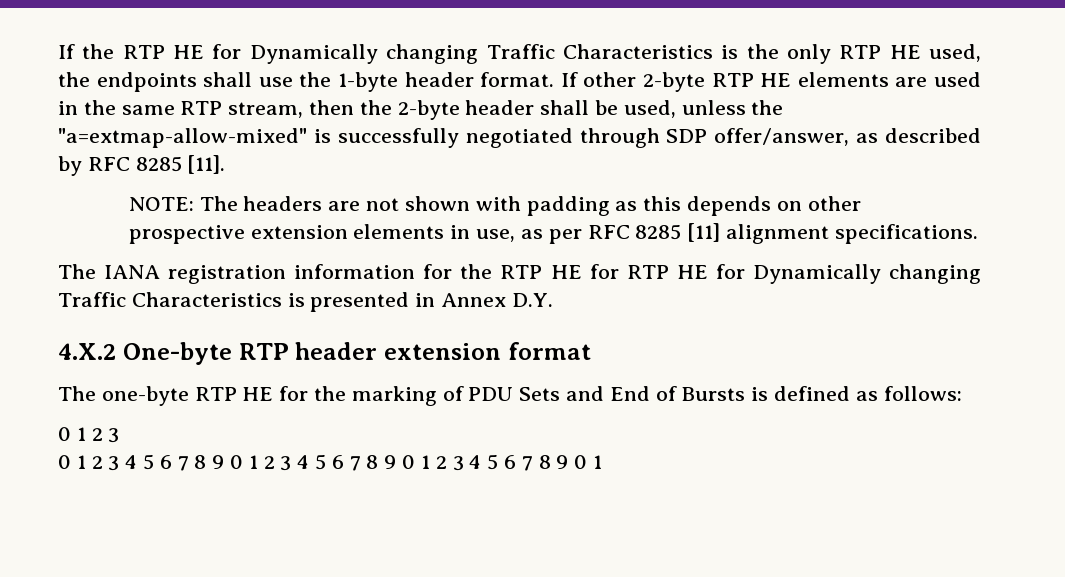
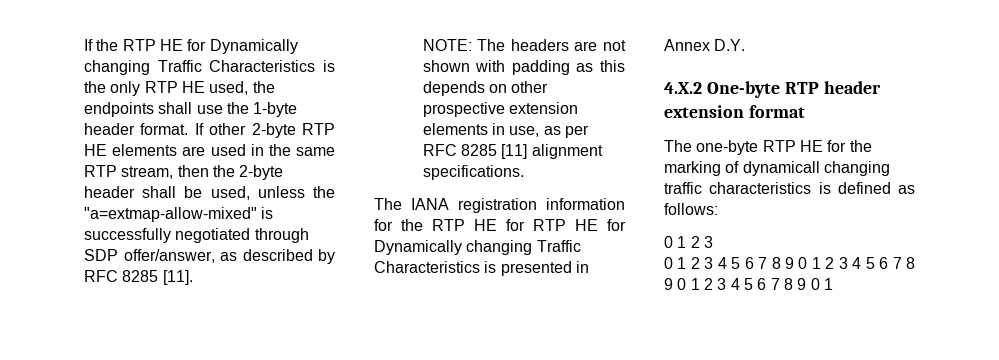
- The one-byte RTP HE for the marking of PDU Sets and End of Bursts is defined as follows:
+ The one-byte RTP HE for the marking of dynamicall changing traffic characteristics is defined as follows:

